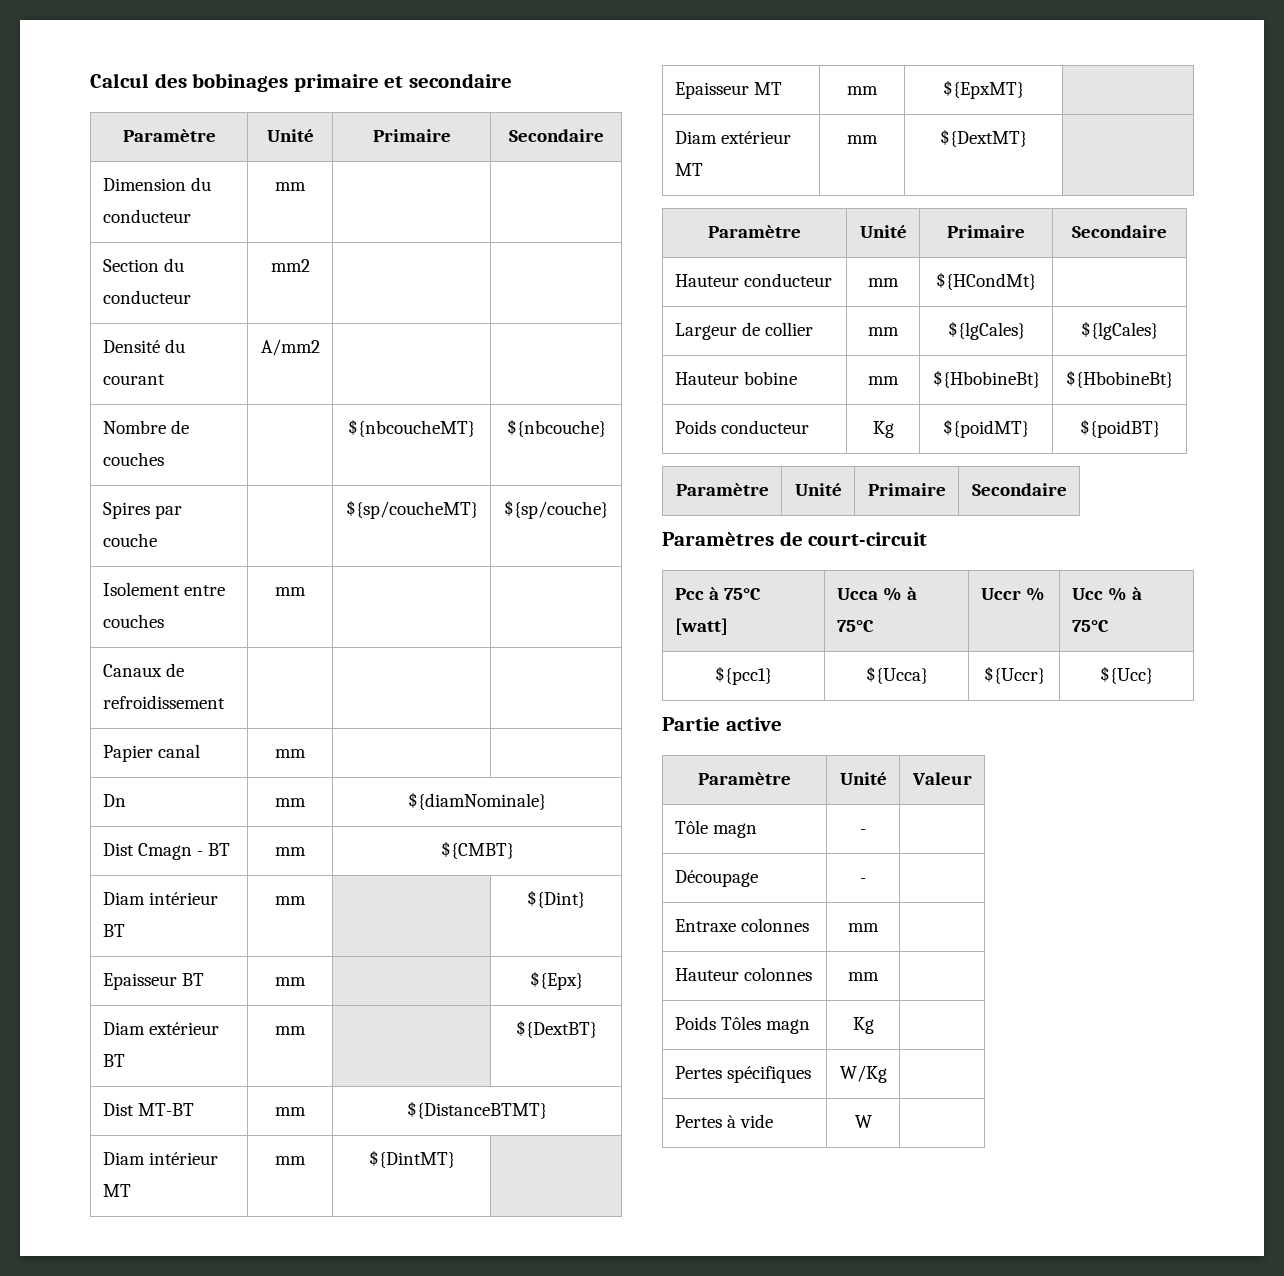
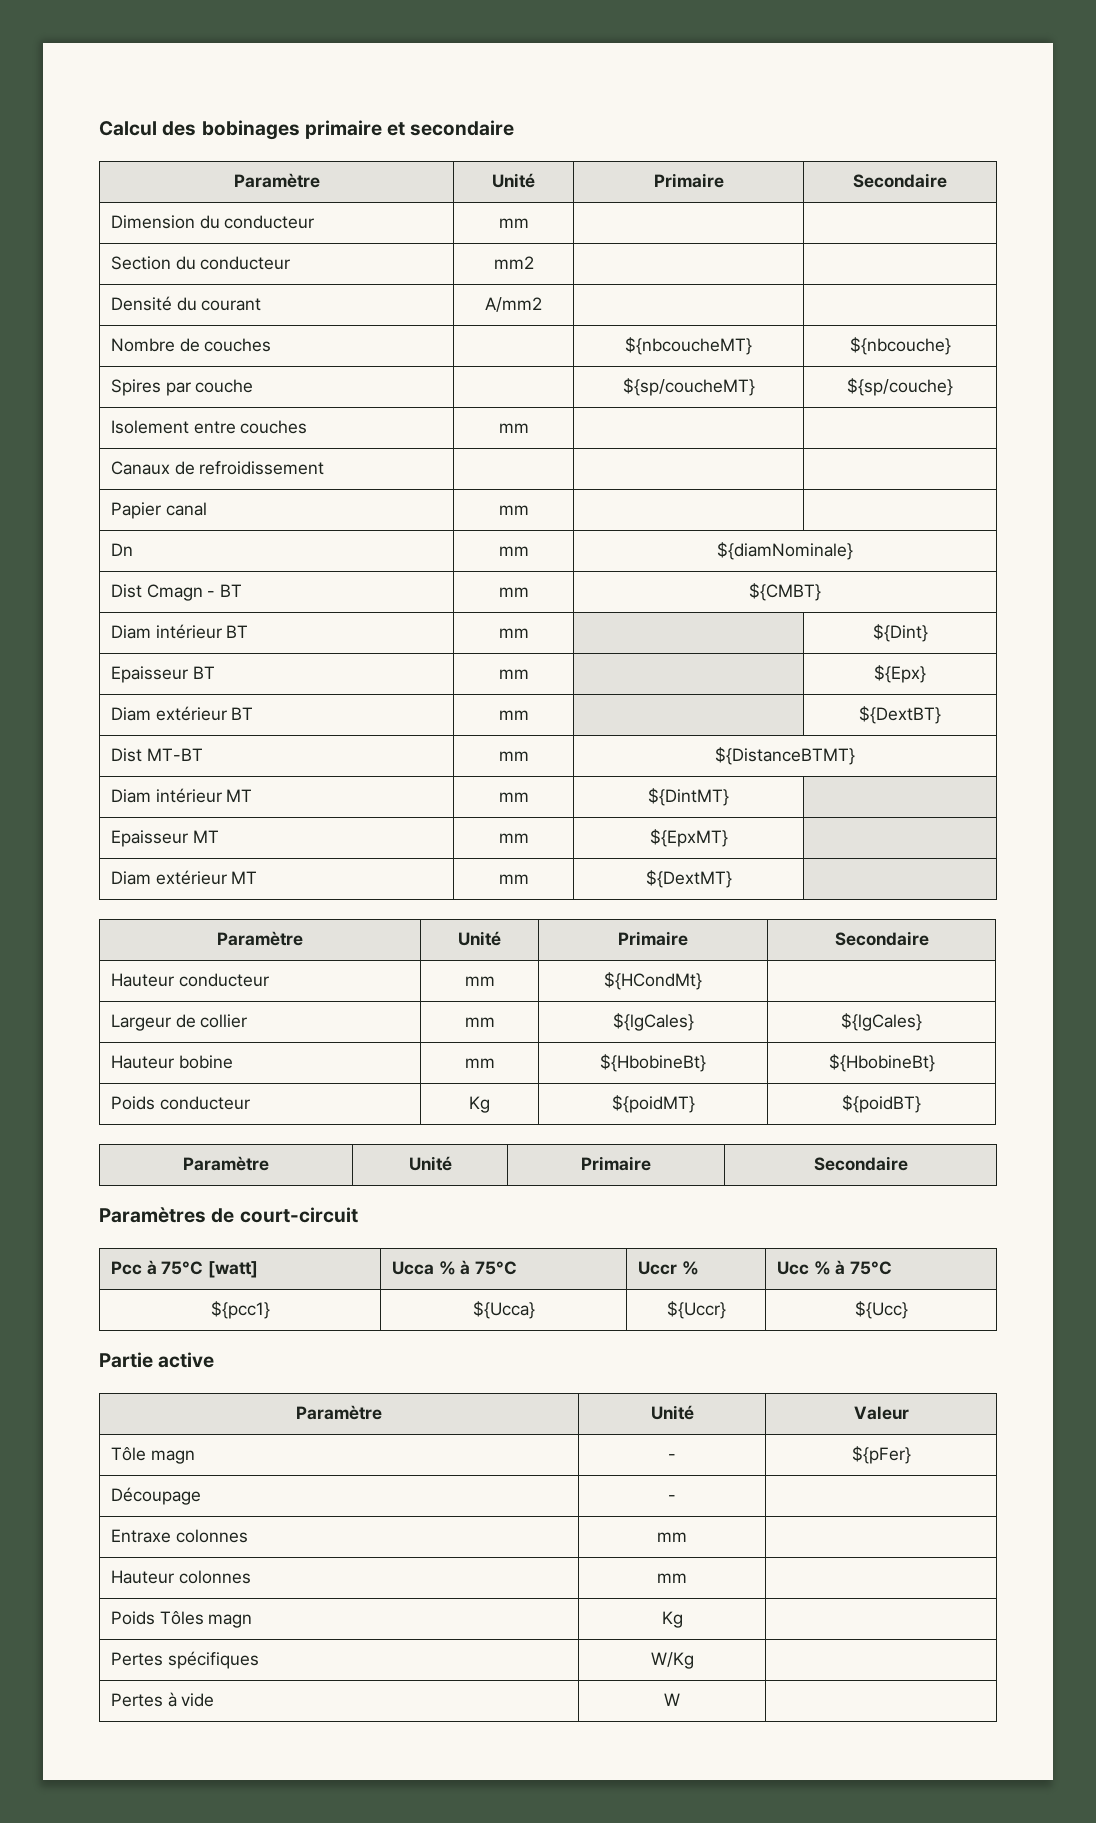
- Tôle magn | - |
+ Tôle magn | - | ${pFer}

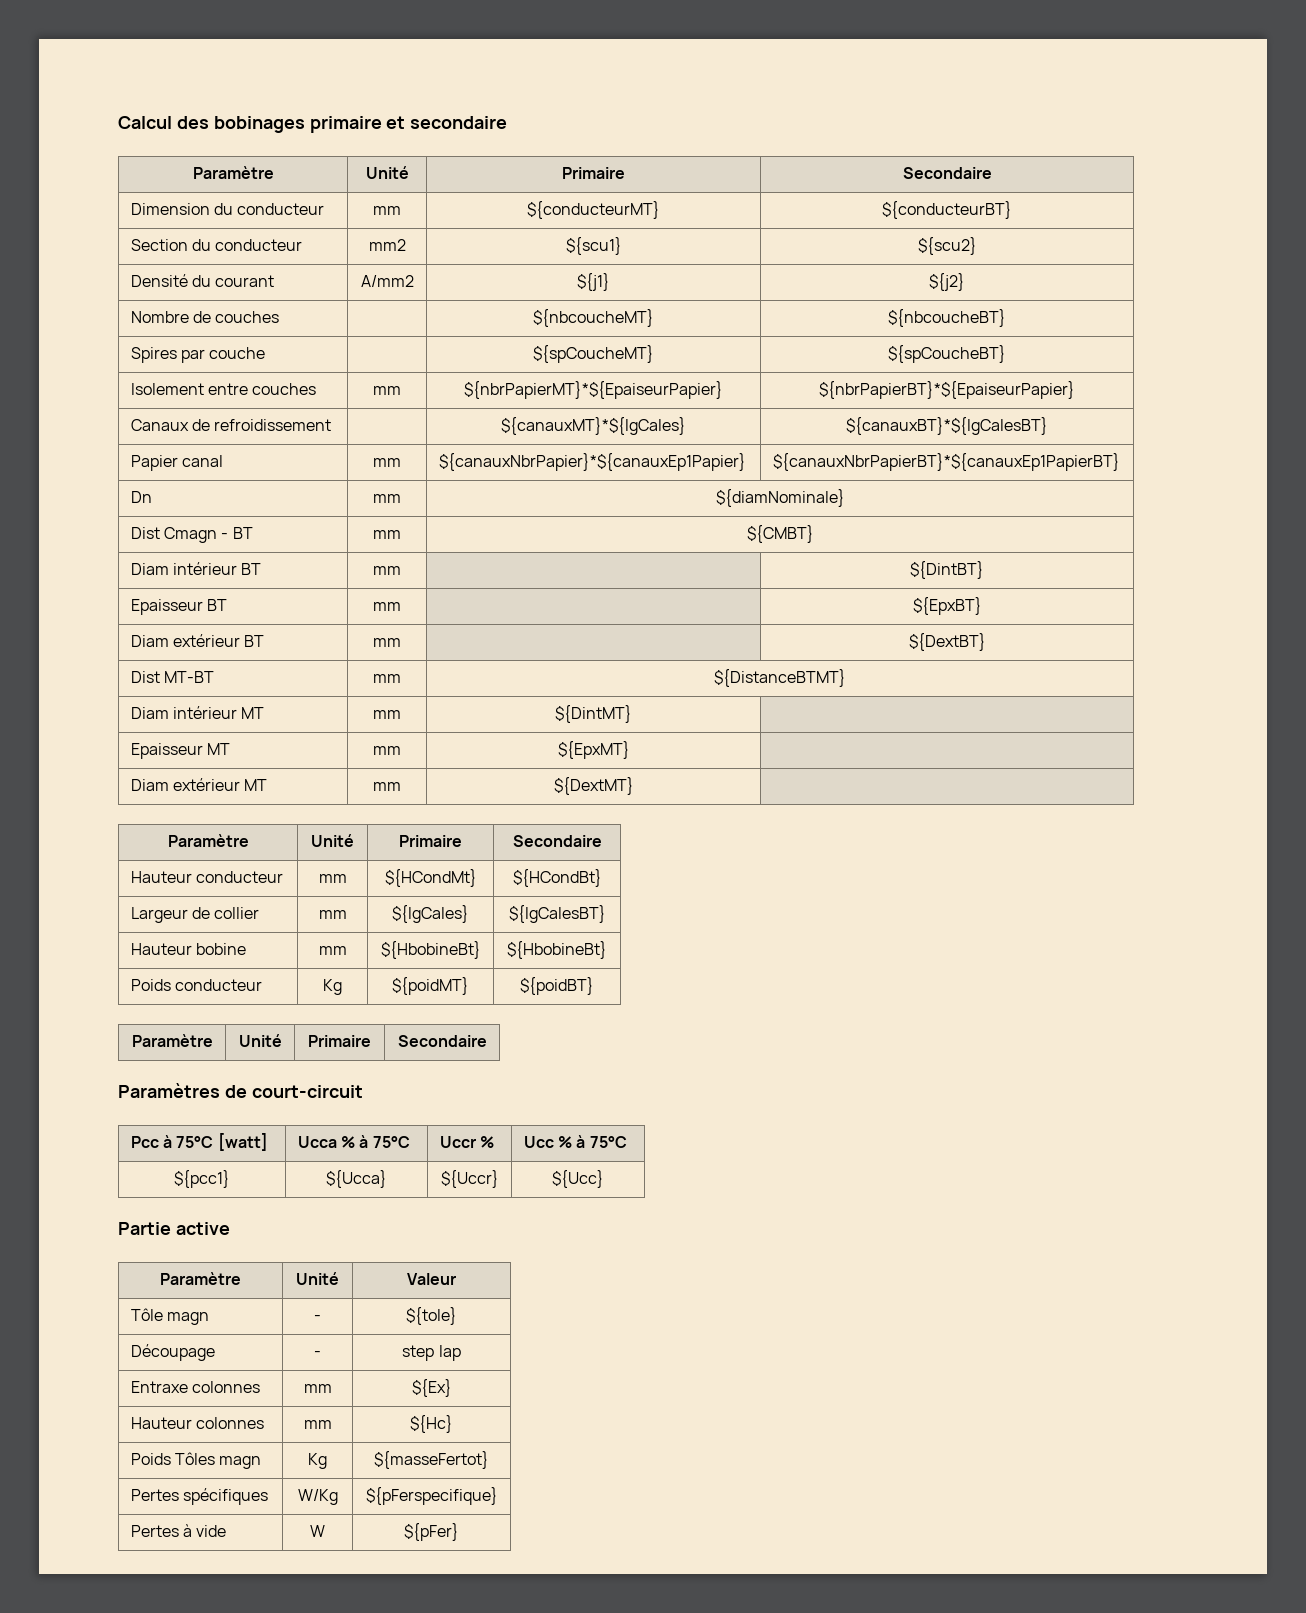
- Dimension du conducteur | mm | |
+ Dimension du conducteur | mm | ${conducteurMT} | ${conducteurBT}
- Section du conducteur | mm2 | |
+ Section du conducteur | mm2 | ${scu1} | ${scu2}
- Densité du courant | A/mm2 | |
+ Densité du courant | A/mm2 | ${j1} | ${j2}
- Nombre de couches | | ${nbcoucheMT} | ${nbcouche}
+ Nombre de couches | | ${nbcoucheMT} | ${nbcoucheBT}
- Spires par couche | | ${sp/coucheMT} | ${sp/couche}
+ Spires par couche | | ${spCoucheMT} | ${spCoucheBT}
- Isolement entre couches | mm | |
+ Isolement entre couches | mm | ${nbrPapierMT}*${EpaiseurPapier} | ${nbrPapierBT}*${EpaiseurPapier}
- Canaux de refroidissement | | |
+ Canaux de refroidissement | | ${canauxMT}*${lgCales} | ${canauxBT}*${lgCalesBT}
- Papier canal | mm | |
+ Papier canal | mm | ${canauxNbrPapier}*${canauxEp1Papier} | ${canauxNbrPapierBT}*${canauxEp1PapierBT}
- Diam intérieur BT | mm | | ${Dint}
+ Diam intérieur BT | mm | | ${DintBT}
- Epaisseur BT | mm | | ${Epx}
+ Epaisseur BT | mm | | ${EpxBT}
- Hauteur conducteur | mm | ${HCondMt} |
+ Hauteur conducteur | mm | ${HCondMt} | ${HCondBt}
- Largeur de collier | mm | ${lgCales} | ${lgCales}
+ Largeur de collier | mm | ${lgCales} | ${lgCalesBT}
- Tôle magn | - | ${pFer}
+ Tôle magn | - | ${tole}
- Découpage | - |
+ Découpage | - | step lap
- Entraxe colonnes | mm |
+ Entraxe colonnes | mm | ${Ex}
- Hauteur colonnes | mm |
+ Hauteur colonnes | mm | ${Hc}
- Poids Tôles magn | Kg |
+ Poids Tôles magn | Kg | ${masseFertot}
- Pertes spécifiques | W/Kg |
+ Pertes spécifiques | W/Kg | ${pFerspecifique}
- Pertes à vide | W |
+ Pertes à vide | W | ${pFer}

